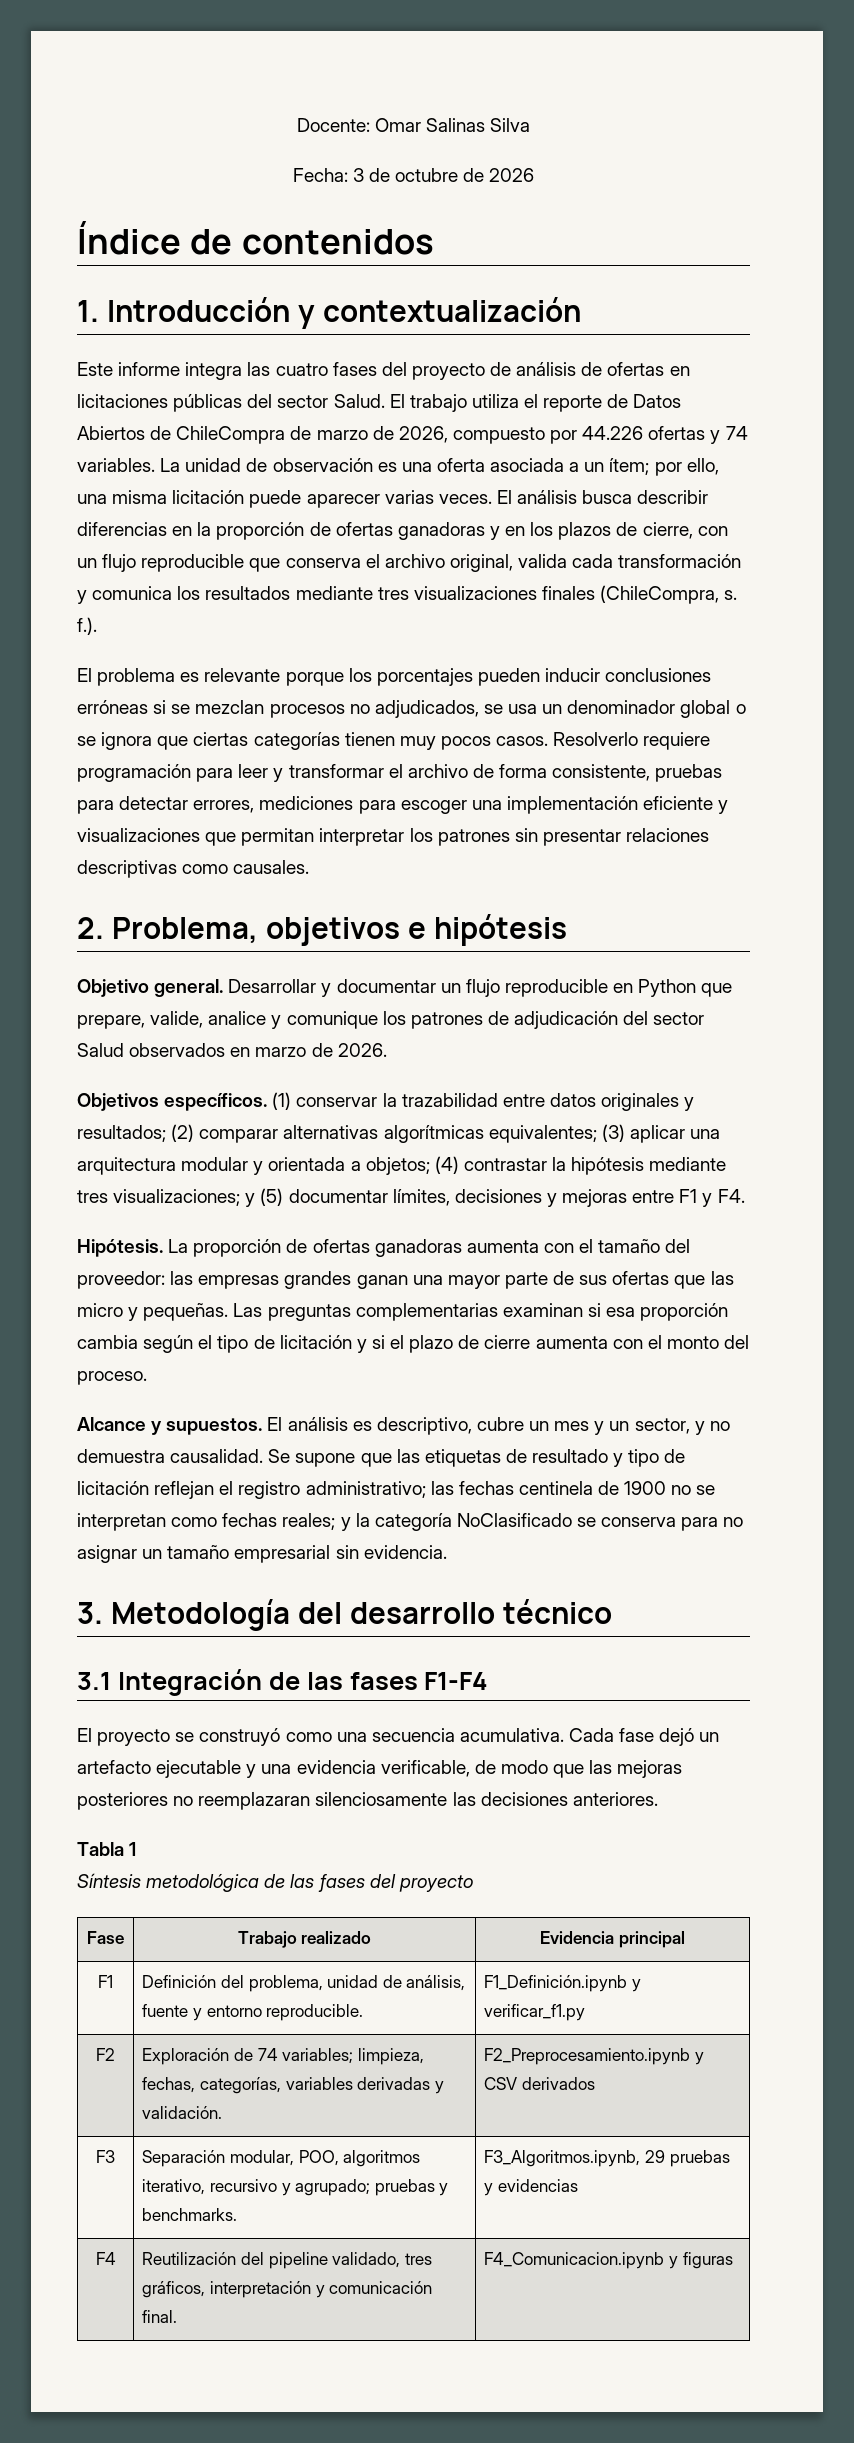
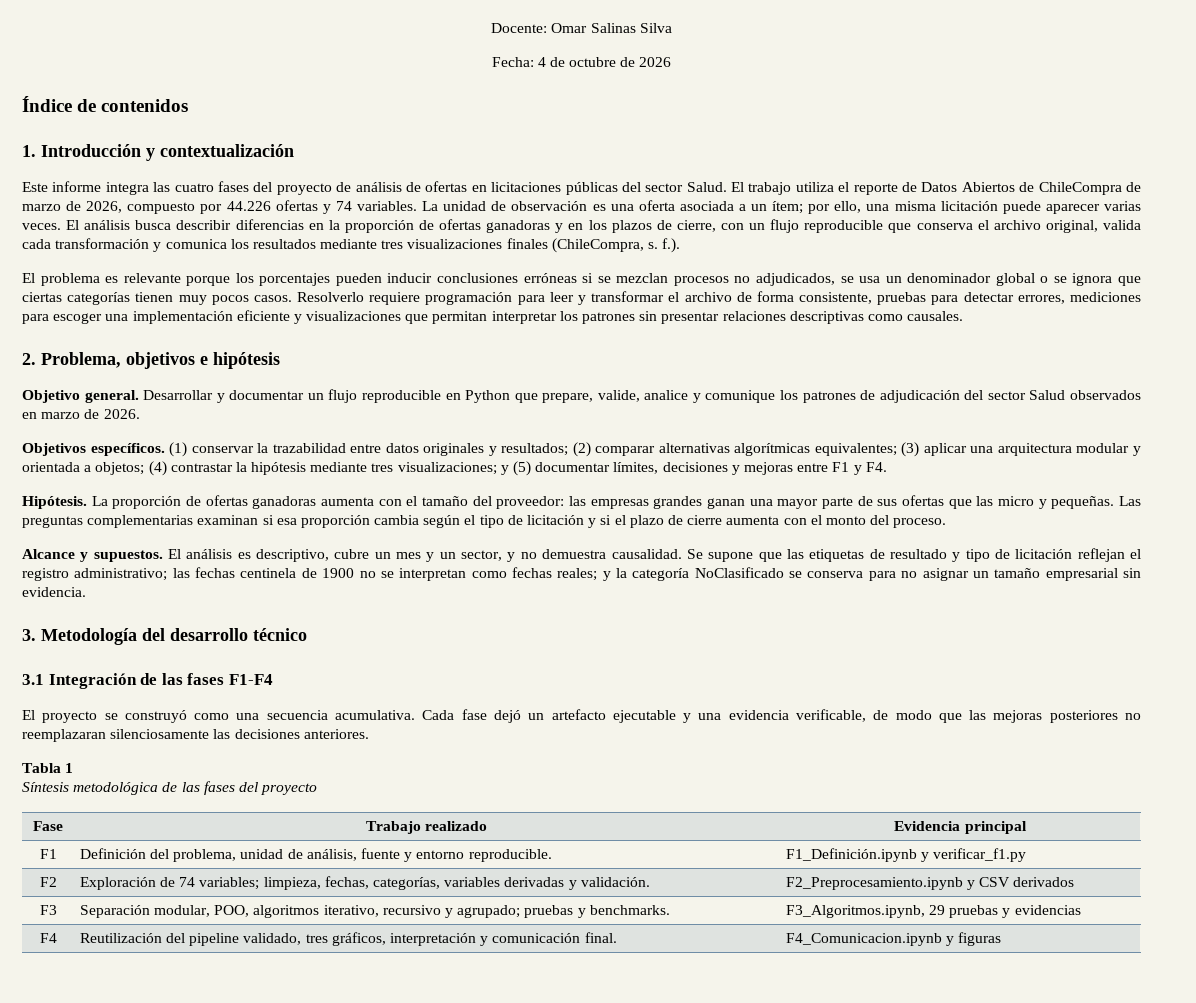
- Fecha: 3 de octubre de 2026
+ Fecha: 4 de octubre de 2026

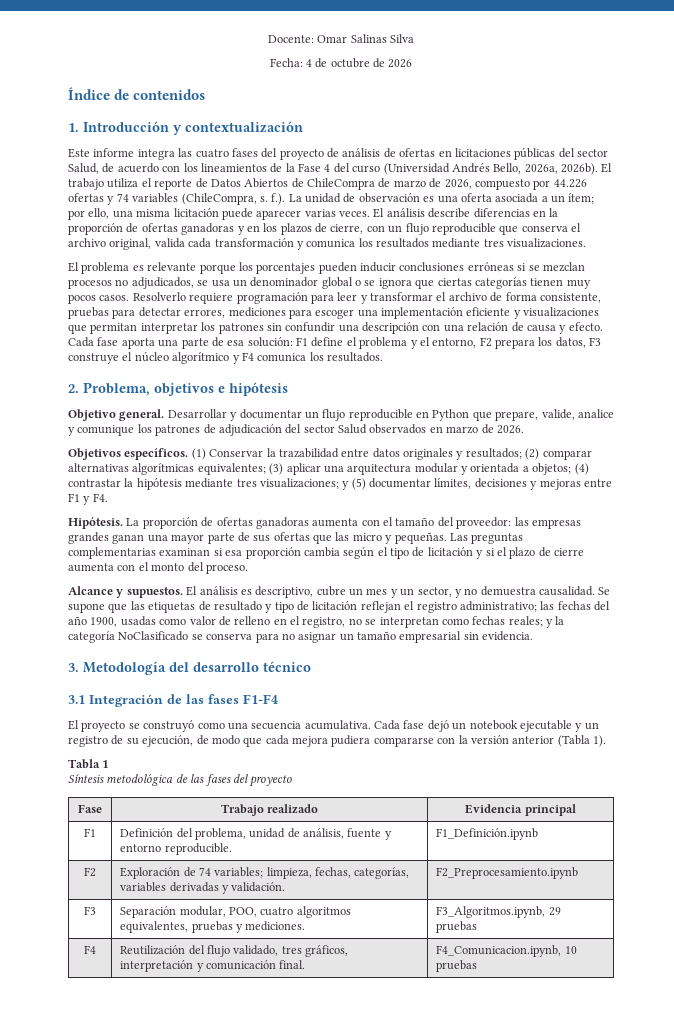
- Este informe integra las cuatro fases del proyecto de análisis de ofertas en licitaciones públicas del sector Salud.
+ Este informe integra las cuatro fases del proyecto de análisis de ofertas en licitaciones públicas del sector Salud, de acuerdo con los lineamientos de la Fase 4 del curso (Universidad Andrés Bello, 2026a, 2026b).
- El trabajo utiliza el reporte de Datos Abiertos de ChileCompra de marzo de 2026, compuesto por 44.226 ofertas y 74 variables. La unidad de observación es una oferta asociada a un ítem; por ello, una misma licitación puede aparecer varias veces.
+ El trabajo utiliza el reporte de Datos Abiertos de ChileCompra de marzo de 2026, compuesto por 44.226 ofertas y 74 variables (ChileCompra, s. f.). La unidad de observación es una oferta asociada a un ítem; por ello, una misma licitación puede aparecer varias veces.
- El análisis busca describir diferencias en la proporción de ofertas ganadoras y en los plazos de cierre, con un flujo reproducible que conserva el archivo original, valida cada transformación y comunica los resultados mediante tres visualizaciones finales (ChileCompra, s. f.).
+ El análisis describe diferencias en la proporción de ofertas ganadoras y en los plazos de cierre, con un flujo reproducible que conserva el archivo original, valida cada transformación y comunica los resultados mediante tres visualizaciones.
- Resolverlo requiere programación para leer y transformar el archivo de forma consistente, pruebas para detectar errores, mediciones para escoger una implementación eficiente y visualizaciones que permitan interpretar los patrones sin presentar relaciones descriptivas como causales.
+ Resolverlo requiere programación para leer y transformar el archivo de forma consistente, pruebas para detectar errores, mediciones para escoger una implementación eficiente y visualizaciones que permitan interpretar los patrones sin confundir una descripción con una relación de causa y efecto. Cada fase aporta una parte de esa solución: F1 define el problema y el entorno, F2 prepara los datos, F3 construye el núcleo algorítmico y F4 comunica los resultados.
- (1) conservar la trazabilidad entre datos originales y resultados; (2) comparar alternativas algorítmicas equivalentes; (3) aplicar una arquitectura modular y orientada a objetos; (4) contrastar la hipótesis mediante tres visualizaciones; y (5) documentar límites, decisiones y mejoras entre F1 y F4.
+ (1) Conservar la trazabilidad entre datos originales y resultados; (2) comparar alternativas algorítmicas equivalentes; (3) aplicar una arquitectura modular y orientada a objetos; (4) contrastar la hipótesis mediante tres visualizaciones; y (5) documentar límites, decisiones y mejoras entre F1 y F4.
- Se supone que las etiquetas de resultado y tipo de licitación reflejan el registro administrativo; las fechas centinela de 1900 no se interpretan como fechas reales; y la categoría NoClasificado se conserva para no asignar un tamaño empresarial sin evidencia.
+ Se supone que las etiquetas de resultado y tipo de licitación reflejan el registro administrativo; las fechas del año 1900, usadas como valor de relleno en el registro, no se interpretan como fechas reales; y la categoría NoClasificado se conserva para no asignar un tamaño empresarial sin evidencia.
- Cada fase dejó un artefacto ejecutable y una evidencia verificable, de modo que las mejoras posteriores no reemplazaran silenciosamente las decisiones anteriores.
+ Cada fase dejó un notebook ejecutable y un registro de su ejecución, de modo que cada mejora pudiera compararse con la versión anterior (Tabla 1).
- F1 | Definición del problema, unidad de análisis, fuente y entorno reproducible. | F1_Definición.ipynb y verificar_f1.py
+ F1 | Definición del problema, unidad de análisis, fuente y entorno reproducible. | F1_Definición.ipynb
- F2 | Exploración de 74 variables; limpieza, fechas, categorías, variables derivadas y validación. | F2_Preprocesamiento.ipynb y CSV derivados
+ F2 | Exploración de 74 variables; limpieza, fechas, categorías, variables derivadas y validación. | F2_Preprocesamiento.ipynb
- F3 | Separación modular, POO, algoritmos iterativo, recursivo y agrupado; pruebas y benchmarks. | F3_Algoritmos.ipynb, 29 pruebas y evidencias
+ F3 | Separación modular, POO, cuatro algoritmos equivalentes, pruebas y mediciones. | F3_Algoritmos.ipynb, 29 pruebas
- F4 | Reutilización del pipeline validado, tres gráficos, interpretación y comunicación final. | F4_Comunicacion.ipynb y figuras
+ F4 | Reutilización del flujo validado, tres gráficos, interpretación y comunicación final. | F4_Comunicacion.ipynb, 10 pruebas

